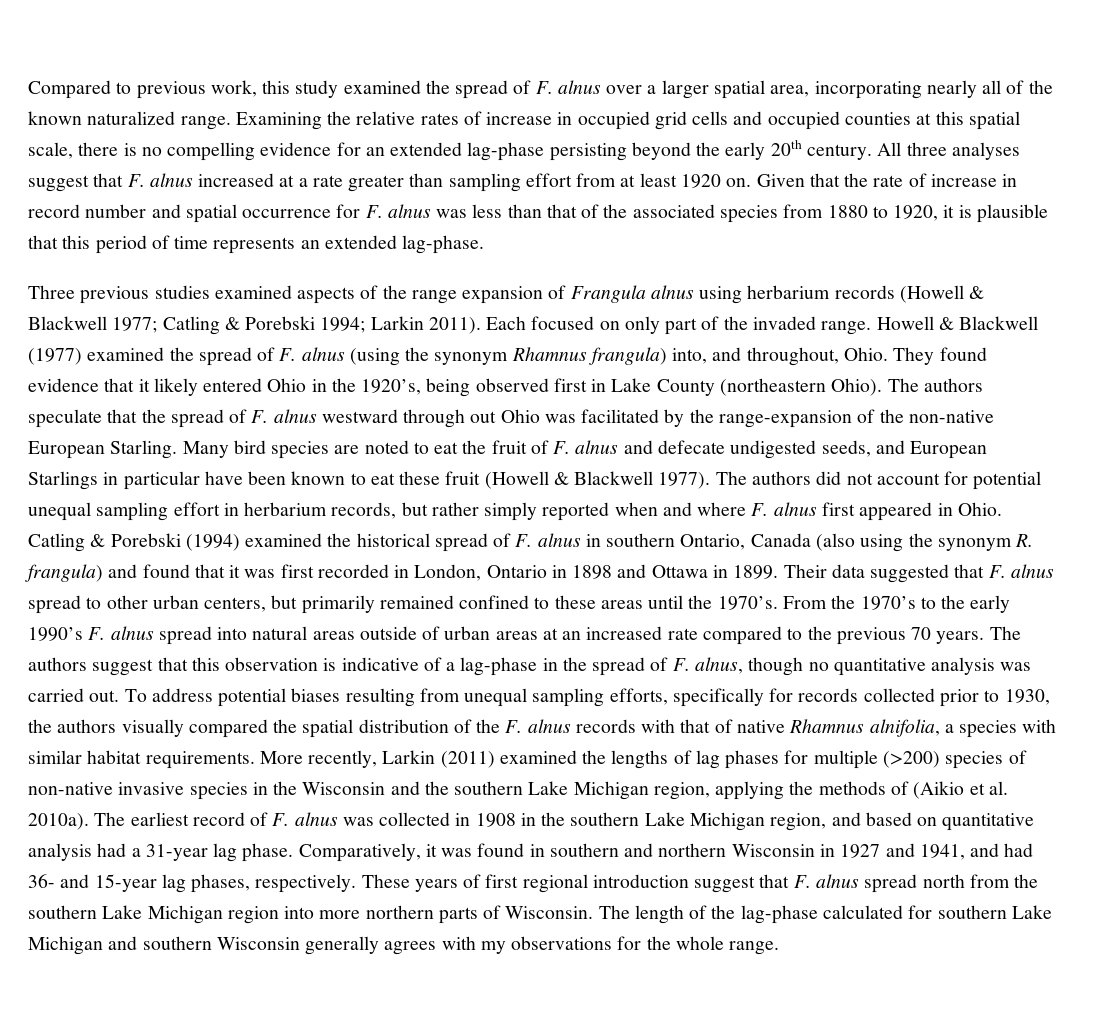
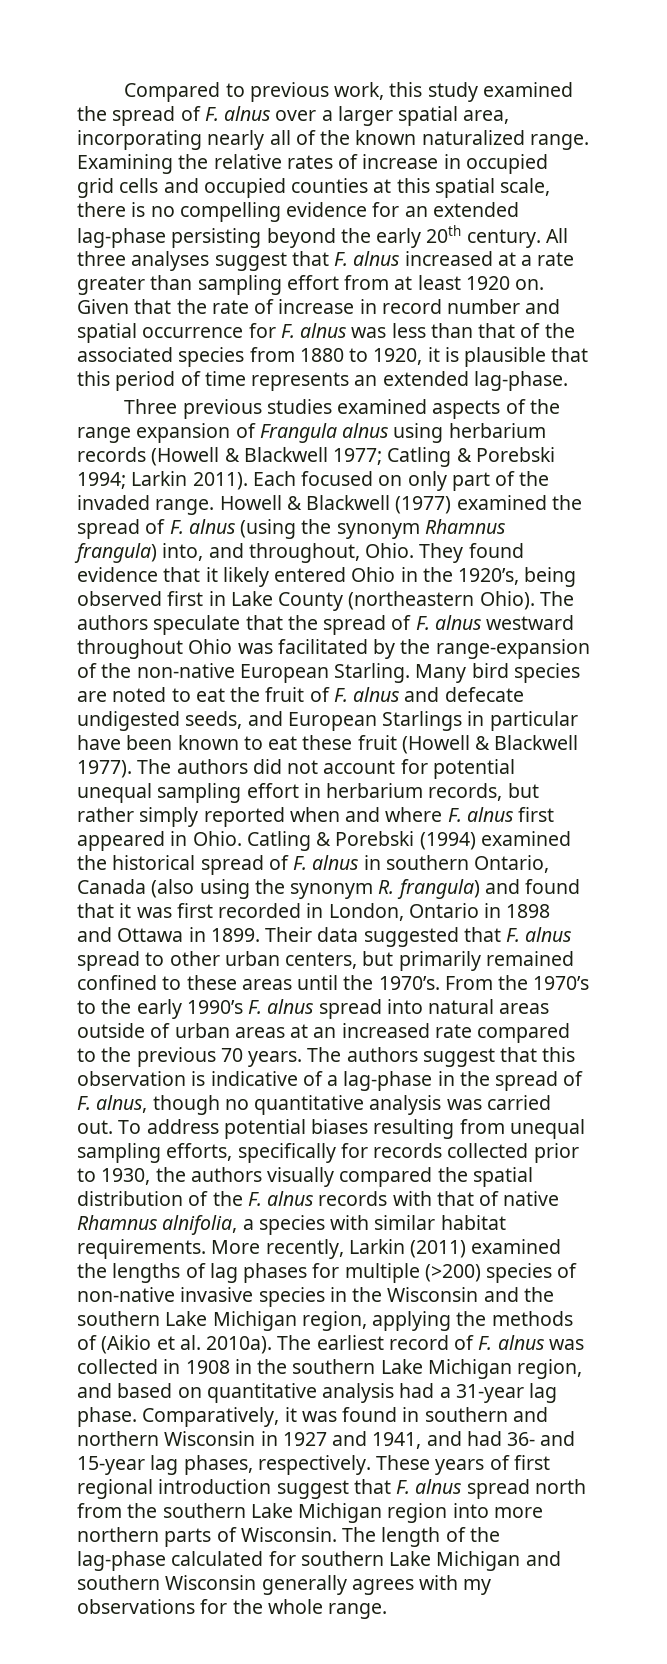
- The authors speculate that the spread of F. alnus westward through out Ohio was facilitated by the range-expansion of the non-native European Starling.
+ The authors speculate that the spread of F. alnus westward throughout Ohio was facilitated by the range-expansion of the non-native European Starling.

